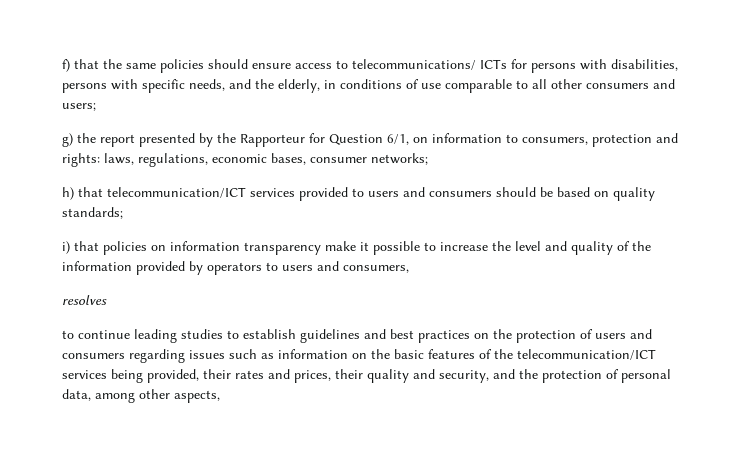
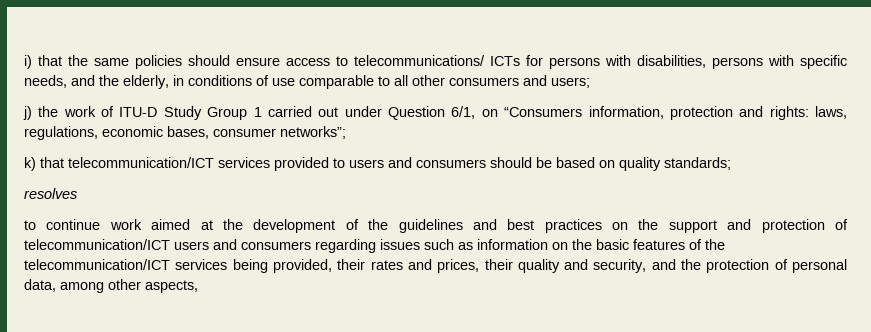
- f) that the same policies should ensure access to telecommunications/ ICTs for persons with disabilities, persons with specific needs, and the elderly, in conditions of use comparable to all other consumers and users;
+ i) that the same policies should ensure access to telecommunications/ ICTs for persons with disabilities, persons with specific needs, and the elderly, in conditions of use comparable to all other consumers and users;
- g) the report presented by the Rapporteur for Question 6/1, on information to consumers, protection and rights: laws, regulations, economic bases, consumer networks;
- h) that telecommunication/ICT services provided to users and consumers should be based on quality standards;
+ j) the work of ITU-D Study Group 1 carried out under Question 6/1, on “Consumers information, protection and rights: laws, regulations, economic bases, consumer networks”;
+ k) that telecommunication/ICT services provided to users and consumers should be based on quality standards;
- i) that policies on information transparency make it possible to increase the level and quality of the information provided by operators to users and consumers,
  resolves
- to continue leading studies to establish guidelines and best practices on the protection of users and consumers regarding issues such as information on the basic features of the telecommunication/ICT services being provided, their rates and prices, their quality and security, and the protection of personal data, among other aspects,
+ to continue work aimed at the development of the guidelines and best practices on the support and protection of telecommunication/ICT users and consumers regarding issues such as information on the basic features of the telecommunication/ICT services being provided, their rates and prices, their quality and security, and the protection of personal data, among other aspects,

